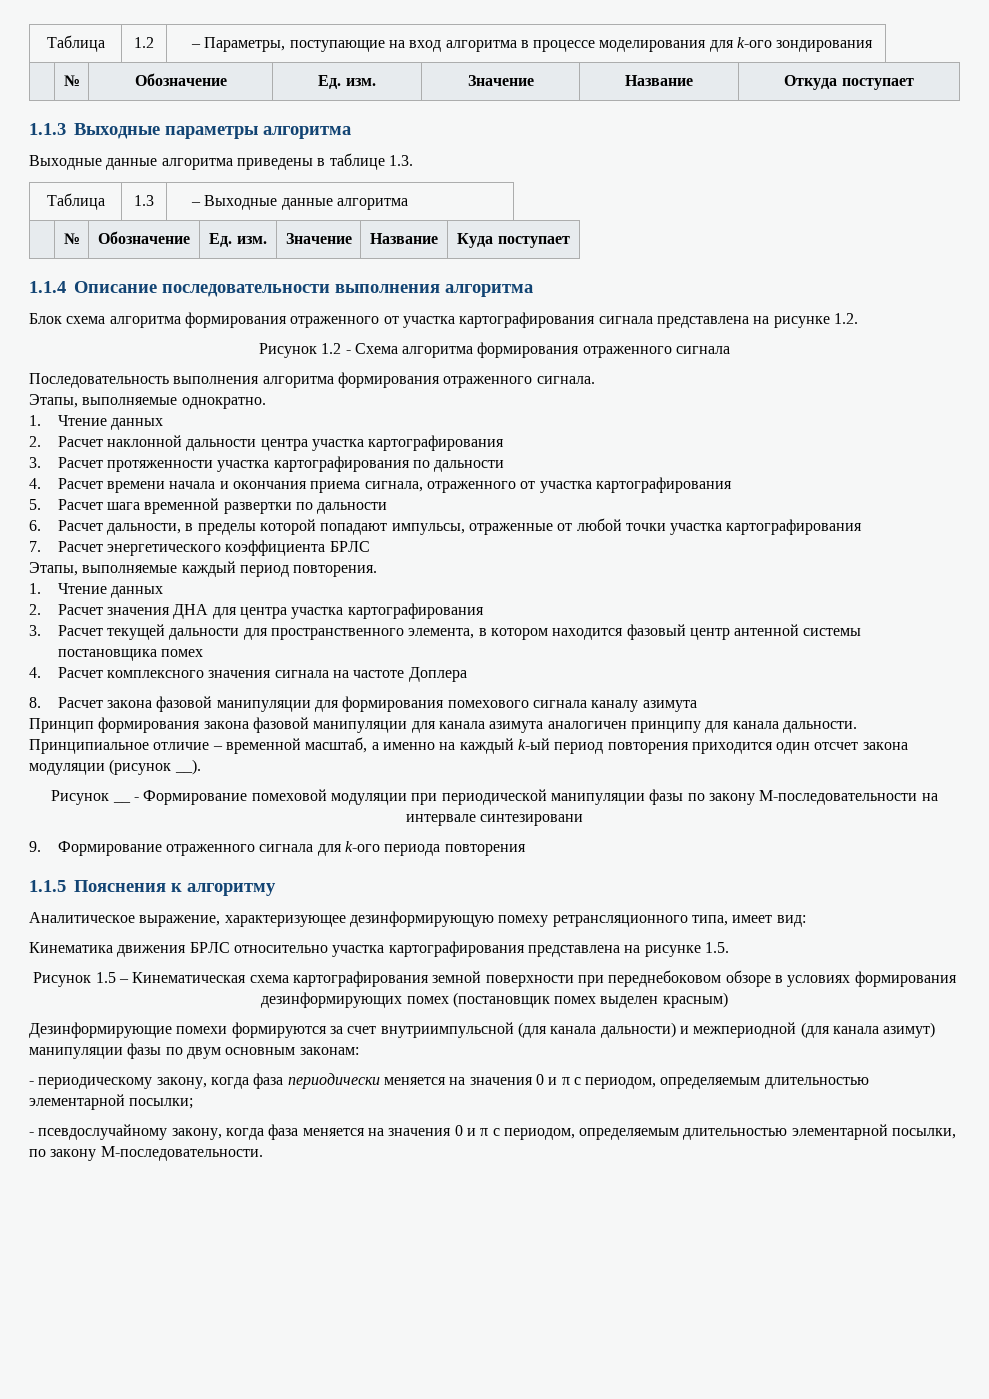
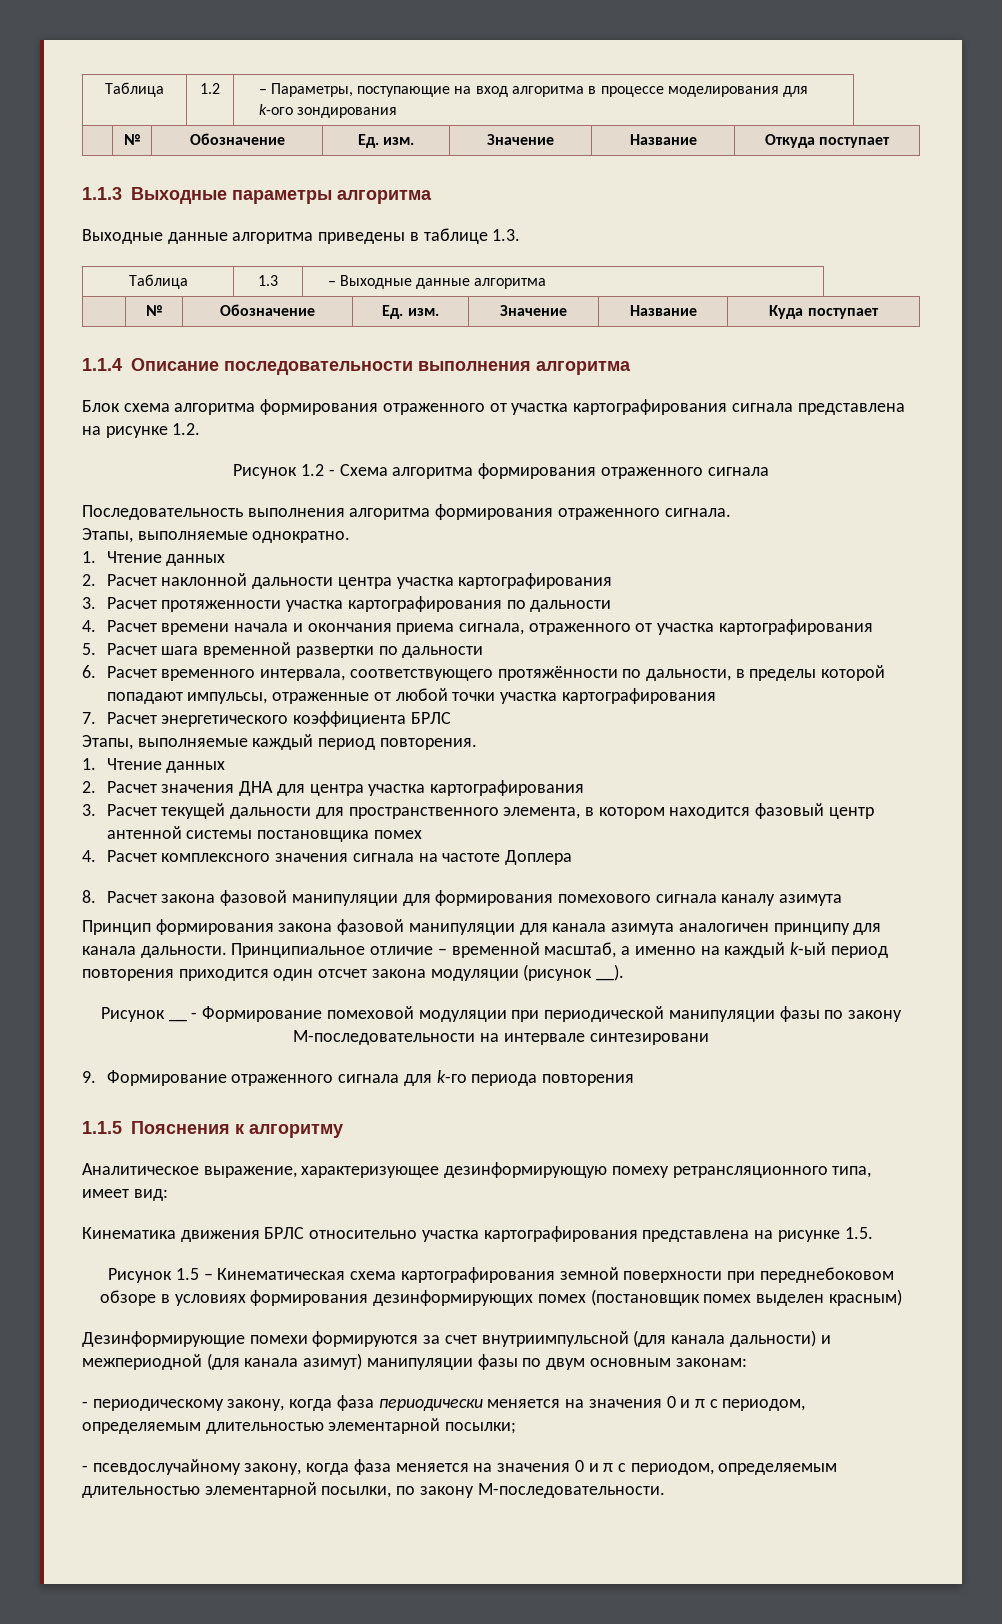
- 6. Расчет дальности, в пределы которой попадают импульсы, отраженные от любой точки участка картографирования
+ 6. Расчет временного интервала, соответствующего протяжённости по дальности, в пределы которой попадают импульсы, отраженные от любой точки участка картографирования
- 9. Формирование отраженного сигнала для k-ого периода повторения
+ 9. Формирование отраженного сигнала для k-го периода повторения

